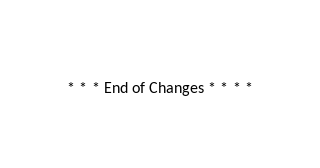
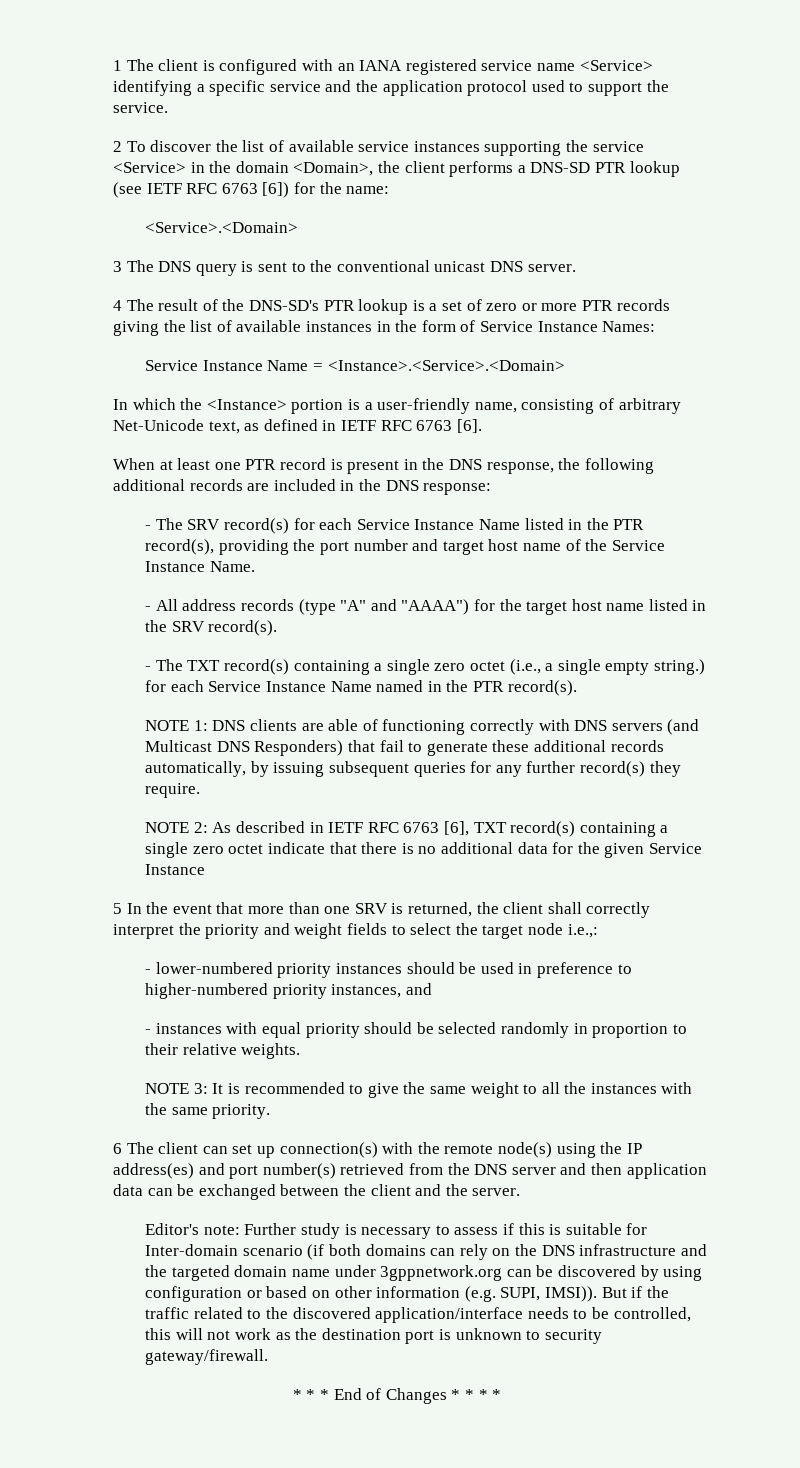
+ 1 The client is configured with an IANA registered service name <Service> identifying a specific service and the application protocol used to support the service.
+ 2 To discover the list of available service instances supporting the service <Service> in the domain <Domain>, the client performs a DNS-SD PTR lookup (see IETF RFC 6763 [6]) for the name:
+ <Service>.<Domain>
+ 3 The DNS query is sent to the conventional unicast DNS server.
+ 4 The result of the DNS-SD's PTR lookup is a set of zero or more PTR records giving the list of available instances in the form of Service Instance Names:
+ Service Instance Name = <Instance>.<Service>.<Domain>
+ In which the <Instance> portion is a user-friendly name, consisting of arbitrary Net-Unicode text, as defined in IETF RFC 6763 [6].
+ When at least one PTR record is present in the DNS response, the following additional records are included in the DNS response:
+ - The SRV record(s) for each Service Instance Name listed in the PTR record(s), providing the port number and target host name of the Service Instance Name.
+ - All address records (type "A" and "AAAA") for the target host name listed in the SRV record(s).
+ - The TXT record(s) containing a single zero octet (i.e., a single empty string.) for each Service Instance Name named in the PTR record(s).
+ NOTE 1: DNS clients are able of functioning correctly with DNS servers (and Multicast DNS Responders) that fail to generate these additional records automatically, by issuing subsequent queries for any further record(s) they require.
+ NOTE 2: As described in IETF RFC 6763 [6], TXT record(s) containing a single zero octet indicate that there is no additional data for the given Service Instance
+ 5 In the event that more than one SRV is returned, the client shall correctly interpret the priority and weight fields to select the target node i.e.,:
+ - lower-numbered priority instances should be used in preference to higher-numbered priority instances, and
+ - instances with equal priority should be selected randomly in proportion to their relative weights.
+ NOTE 3: It is recommended to give the same weight to all the instances with the same priority.
+ 6 The client can set up connection(s) with the remote node(s) using the IP address(es) and port number(s) retrieved from the DNS server and then application data can be exchanged between the client and the server.
+ Editor's note: Further study is necessary to assess if this is suitable for Inter-domain scenario (if both domains can rely on the DNS infrastructure and the targeted domain name under 3gppnetwork.org can be discovered by using configuration or based on other information (e.g. SUPI, IMSI)). But if the traffic related to the discovered application/interface needs to be controlled, this will not work as the destination port is unknown to security gateway/firewall.

